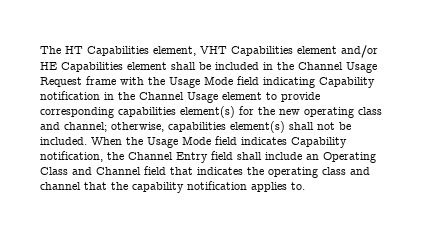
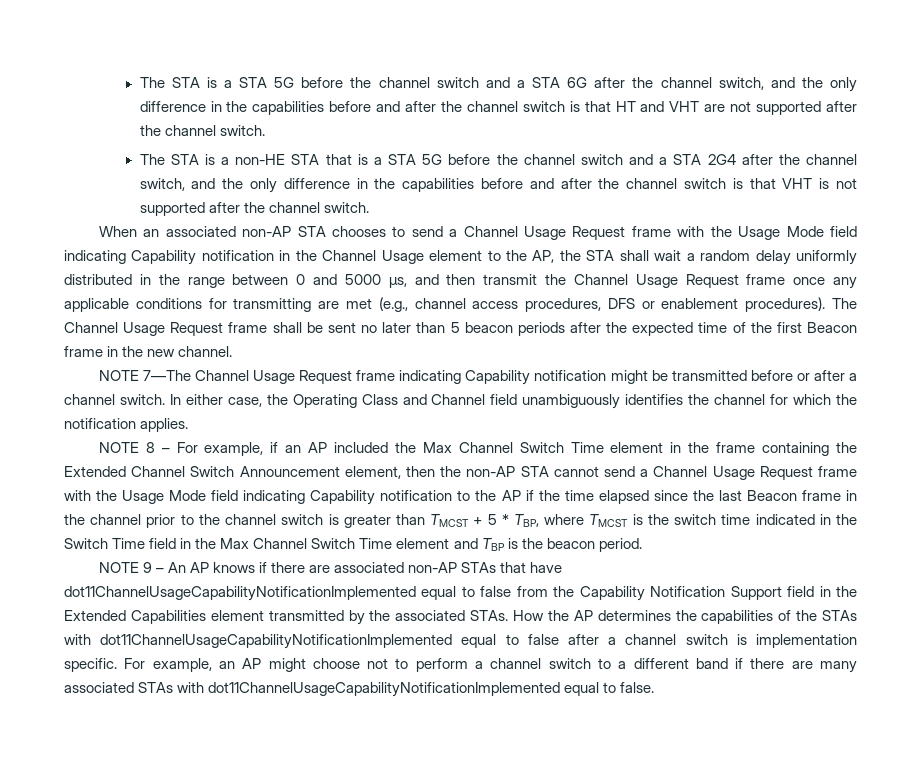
- The HT Capabilities element, VHT Capabilities element and/or HE Capabilities element shall be included in the Channel Usage Request frame with the Usage Mode field indicating Capability notification in the Channel Usage element to provide corresponding capabilities element(s) for the new operating class and channel; otherwise, capabilities element(s) shall not be included. When the Usage Mode field indicates Capability notification, the Channel Entry field shall include an Operating Class and Channel field that indicates the operating class and channel that the capability notification applies to.
+ The STA is a STA 5G before the channel switch and a STA 6G after the channel switch, and the only difference in the capabilities before and after the channel switch is that HT and VHT are not supported after the channel switch.
+ The STA is a non-HE STA that is a STA 5G before the channel switch and a STA 2G4 after the channel switch, and the only difference in the capabilities before and after the channel switch is that VHT is not supported after the channel switch.
+ When an associated non-AP STA chooses to send a Channel Usage Request frame with the Usage Mode field indicating Capability notification in the Channel Usage element to the AP, the STA shall wait a random delay uniformly distributed in the range between 0 and 5000 µs, and then transmit the Channel Usage Request frame once any applicable conditions for transmitting are met (e.g., channel access procedures, DFS or enablement procedures). The Channel Usage Request frame shall be sent no later than 5 beacon periods after the expected time of the first Beacon frame in the new channel.
+ NOTE 7—The Channel Usage Request frame indicating Capability notification might be transmitted before or after a channel switch. In either case, the Operating Class and Channel field unambiguously identifies the channel for which the notification applies.
+ NOTE 8 – For example, if an AP included the Max Channel Switch Time element in the frame containing the Extended Channel Switch Announcement element, then the non-AP STA cannot send a Channel Usage Request frame with the Usage Mode field indicating Capability notification to the AP if the time elapsed since the last Beacon frame in the channel prior to the channel switch is greater than TMCST + 5 * TBP, where TMCST is the switch time indicated in the Switch Time field in the Max Channel Switch Time element and TBP is the beacon period.
+ NOTE 9 – An AP knows if there are associated non-AP STAs that have dot11ChannelUsageCapabilityNotificationImplemented equal to false from the Capability Notification Support field in the Extended Capabilities element transmitted by the associated STAs. How the AP determines the capabilities of the STAs with dot11ChannelUsageCapabilityNotificationImplemented equal to false after a channel switch is implementation specific. For example, an AP might choose not to perform a channel switch to a different band if there are many associated STAs with dot11ChannelUsageCapabilityNotificationImplemented equal to false.

